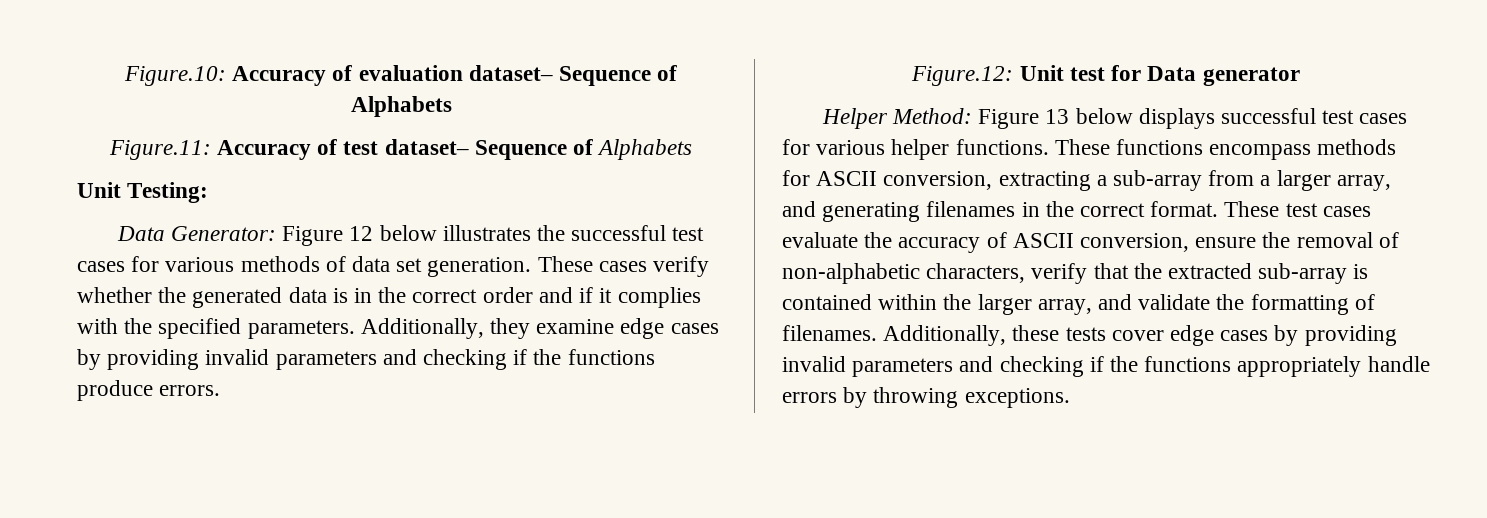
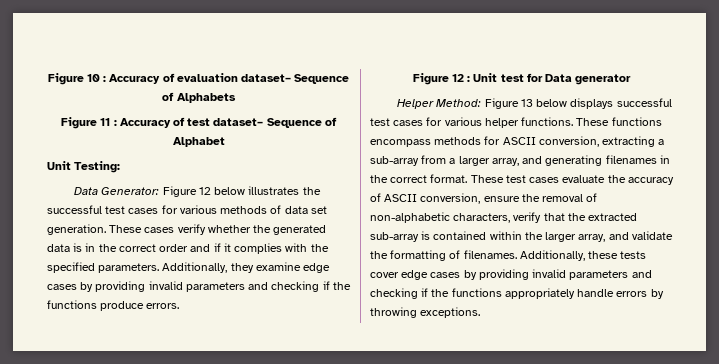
- Figure.10: Accuracy of evaluation dataset– Sequence of Alphabets
+ Figure 10 : Accuracy of evaluation dataset– Sequence of Alphabets
- Figure.11: Accuracy of test dataset– Sequence of Alphabets
+ Figure 11 : Accuracy of test dataset– Sequence of Alphabet
- Figure.12: Unit test for Data generator
+ Figure 12 : Unit test for Data generator

